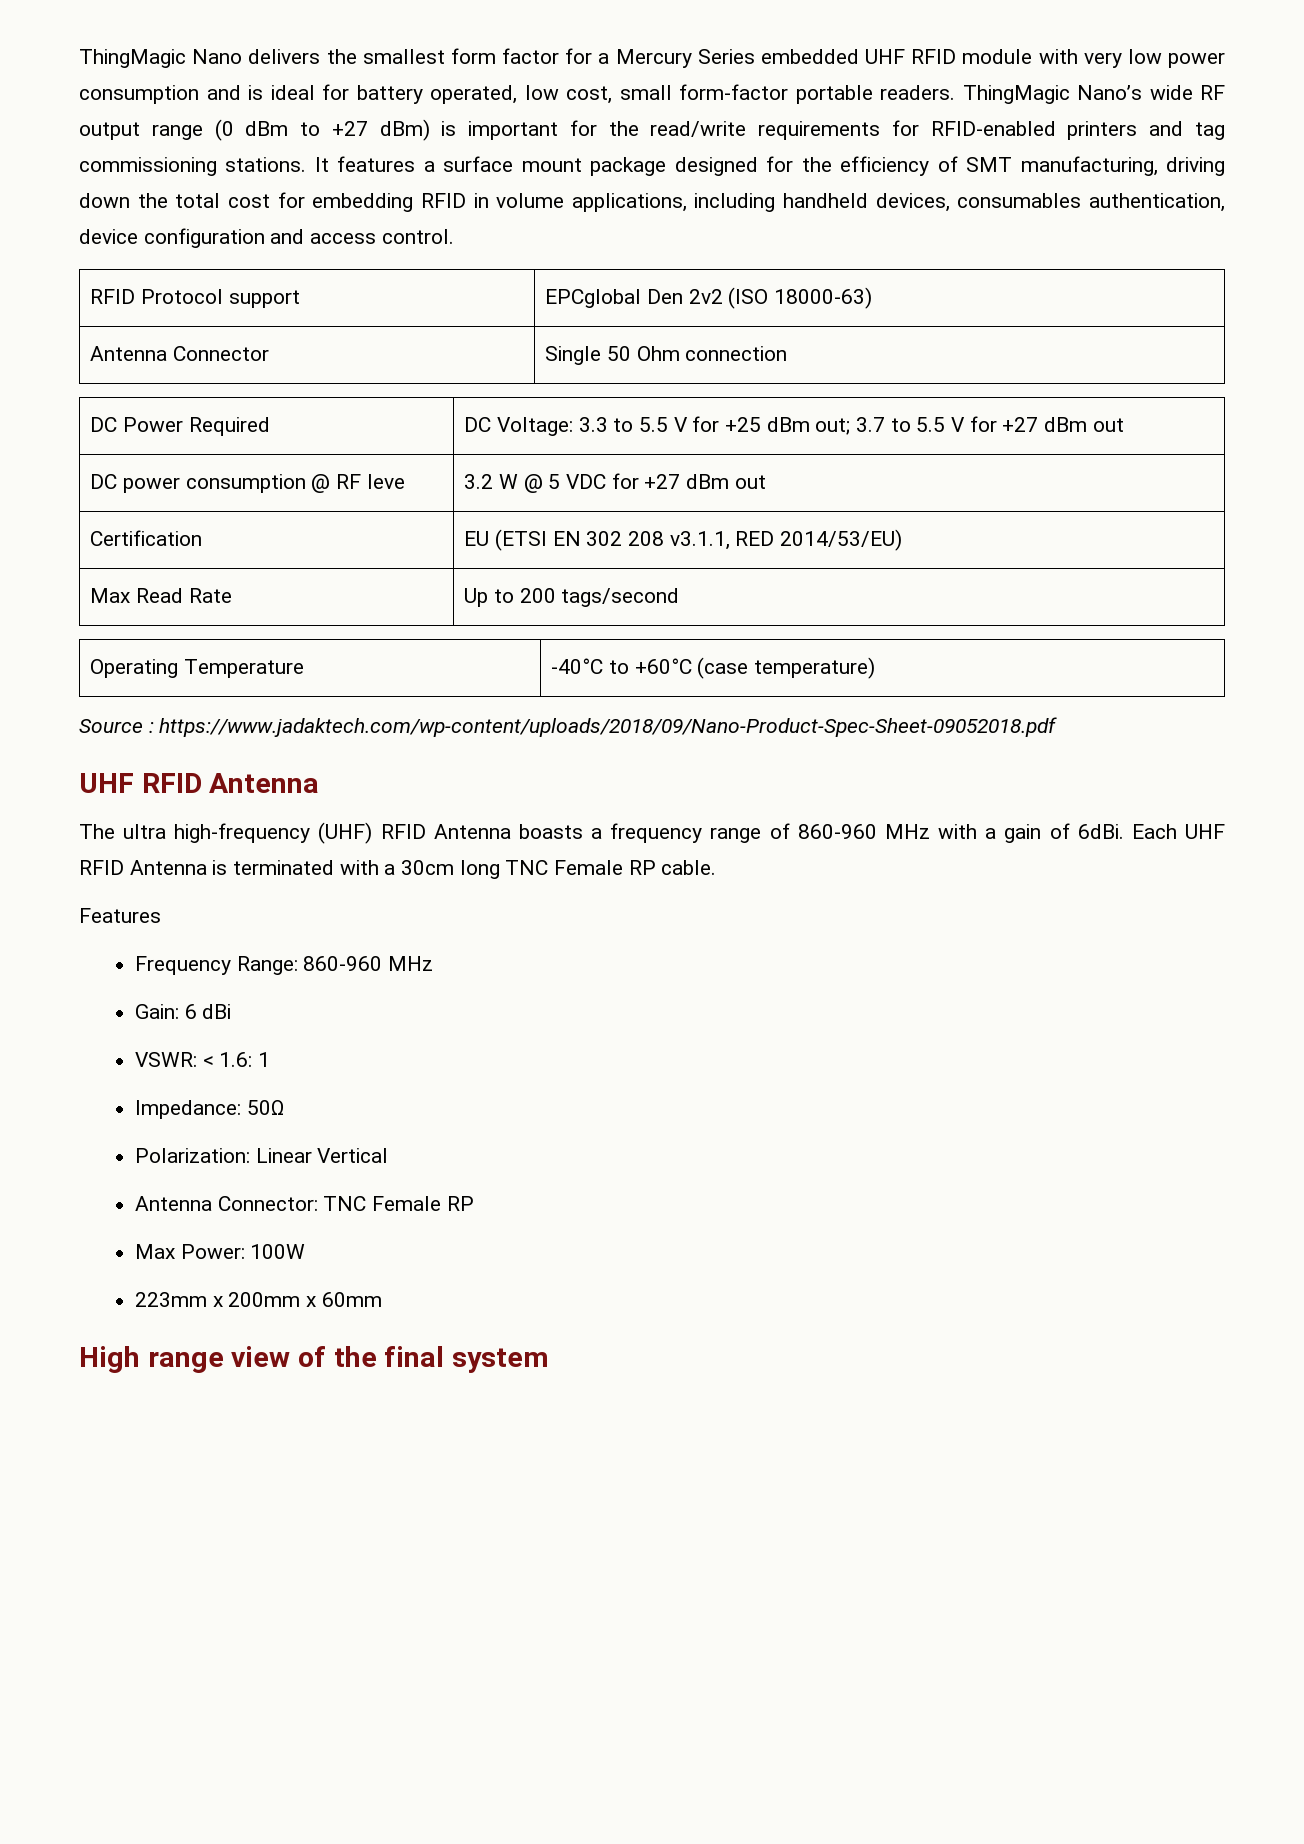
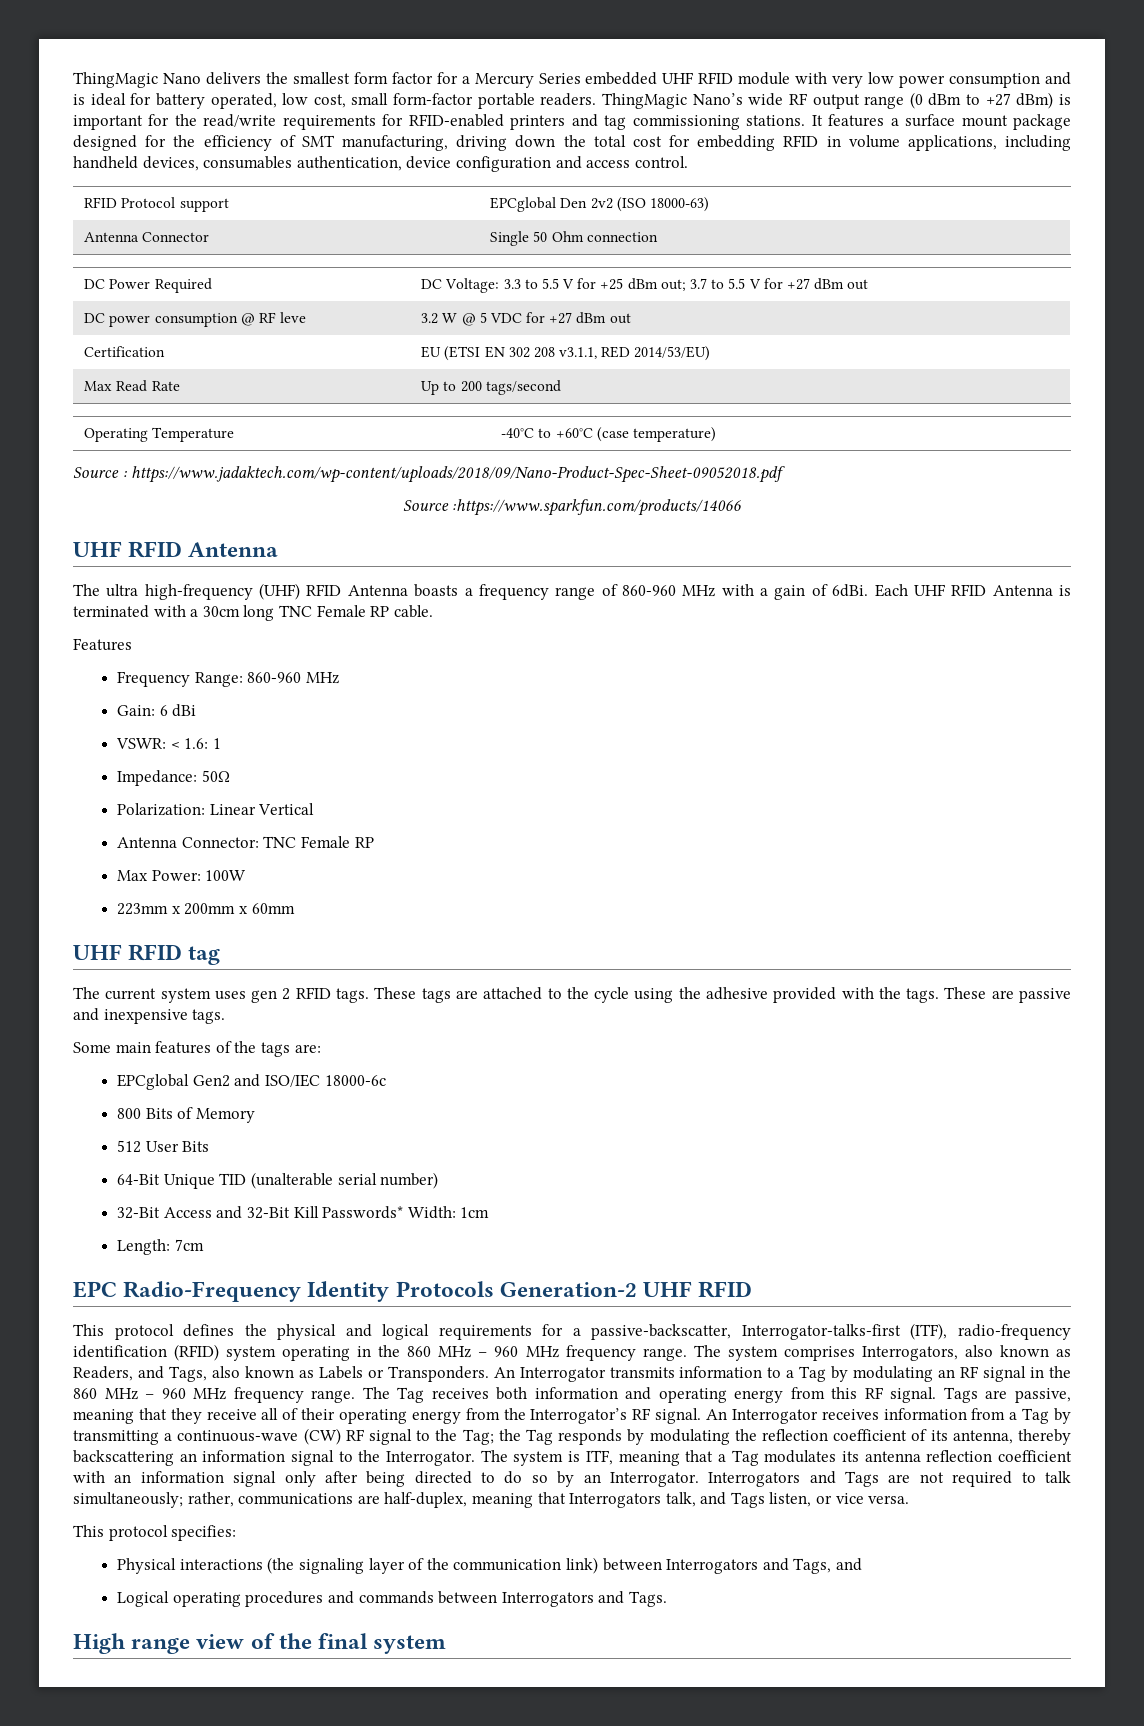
+ Source :https://www.sparkfun.com/products/14066
+ UHF RFID tag
+ The current system uses gen 2 RFID tags. These tags are attached to the cycle using the adhesive provided with the tags. These are passive and inexpensive tags.
+ Some main features of the tags are:
+ EPCglobal Gen2 and ISO/IEC 18000-6c
+ 800 Bits of Memory
+ 512 User Bits
+ 64-Bit Unique TID (unalterable serial number)
+ 32-Bit Access and 32-Bit Kill Passwords* Width: 1cm
+ Length: 7cm
+ EPC Radio-Frequency Identity Protocols Generation-2 UHF RFID
+ This protocol defines the physical and logical requirements for a passive-backscatter, Interrogator-talks-first (ITF), radio-frequency identification (RFID) system operating in the 860 MHz – 960 MHz frequency range. The system comprises Interrogators, also known as Readers, and Tags, also known as Labels or Transponders. An Interrogator transmits information to a Tag by modulating an RF signal in the 860 MHz – 960 MHz frequency range. The Tag receives both information and operating energy from this RF signal. Tags are passive, meaning that they receive all of their operating energy from the Interrogator’s RF signal. An Interrogator receives information from a Tag by transmitting a continuous-wave (CW) RF signal to the Tag; the Tag responds by modulating the reflection coefficient of its antenna, thereby backscattering an information signal to the Interrogator. The system is ITF, meaning that a Tag modulates its antenna reflection coefficient with an information signal only after being directed to do so by an Interrogator. Interrogators and Tags are not required to talk simultaneously; rather, communications are half-duplex, meaning that Interrogators talk, and Tags listen, or vice versa.
+ This protocol specifies:
+ Physical interactions (the signaling layer of the communication link) between Interrogators and Tags, and
+ Logical operating procedures and commands between Interrogators and Tags.

